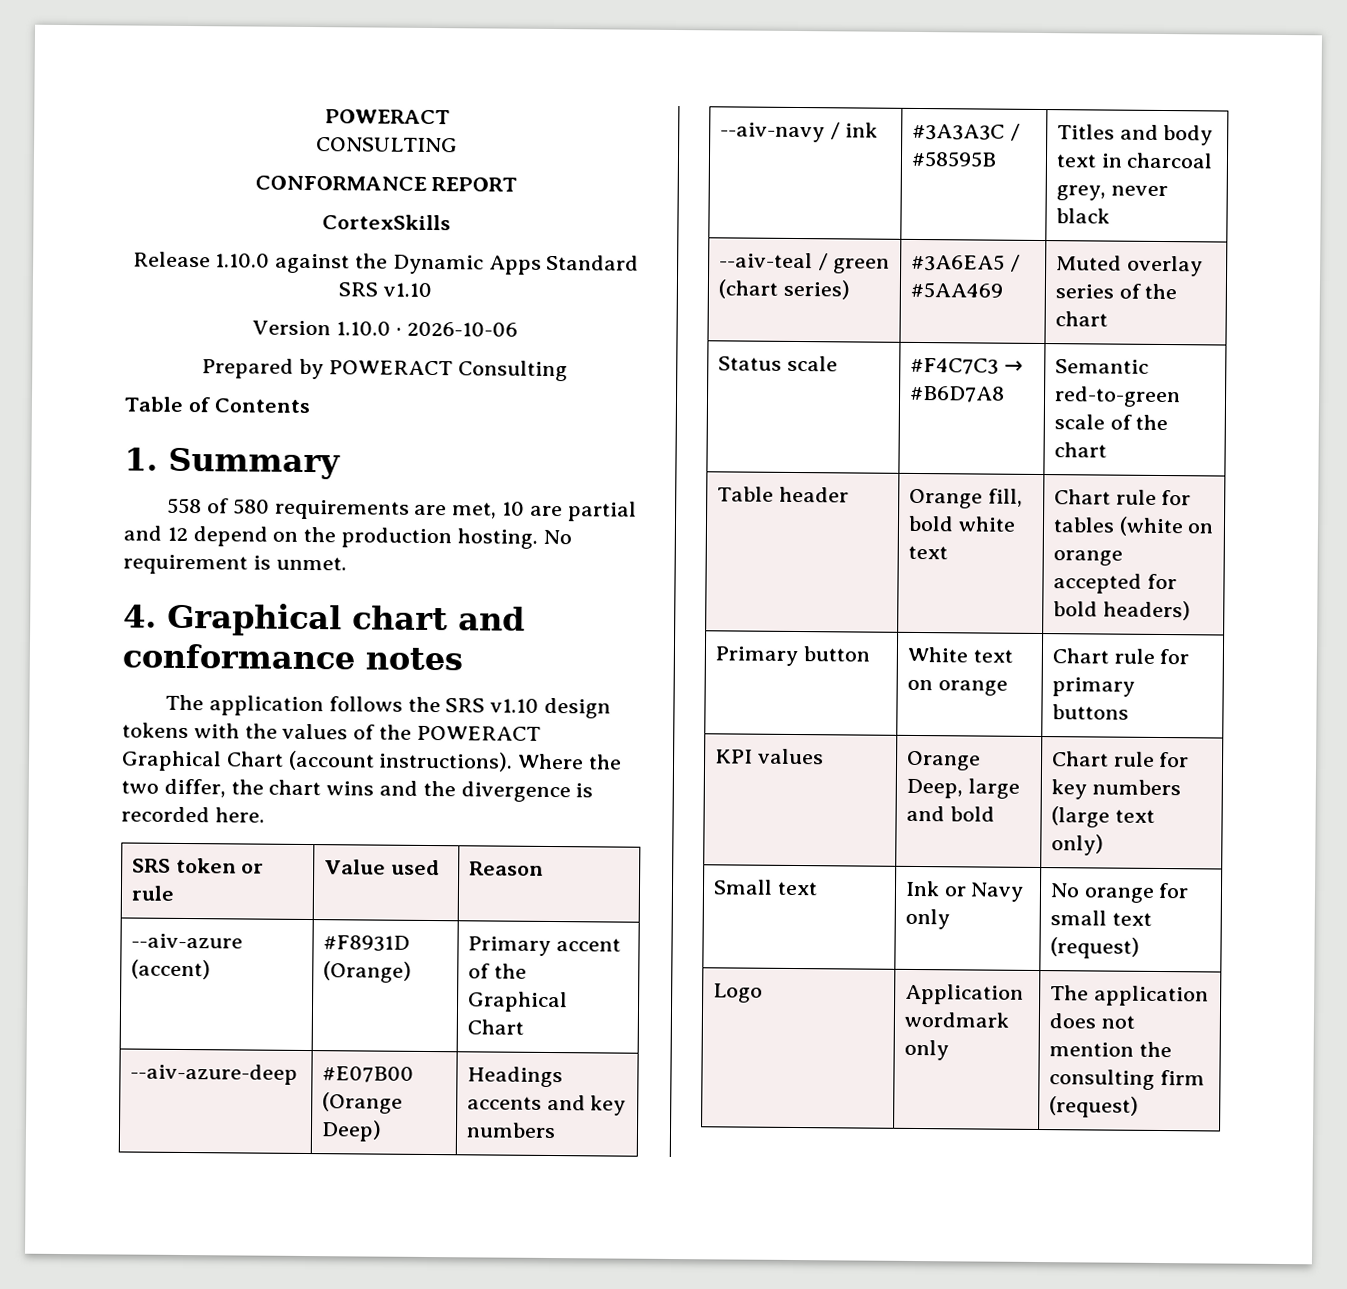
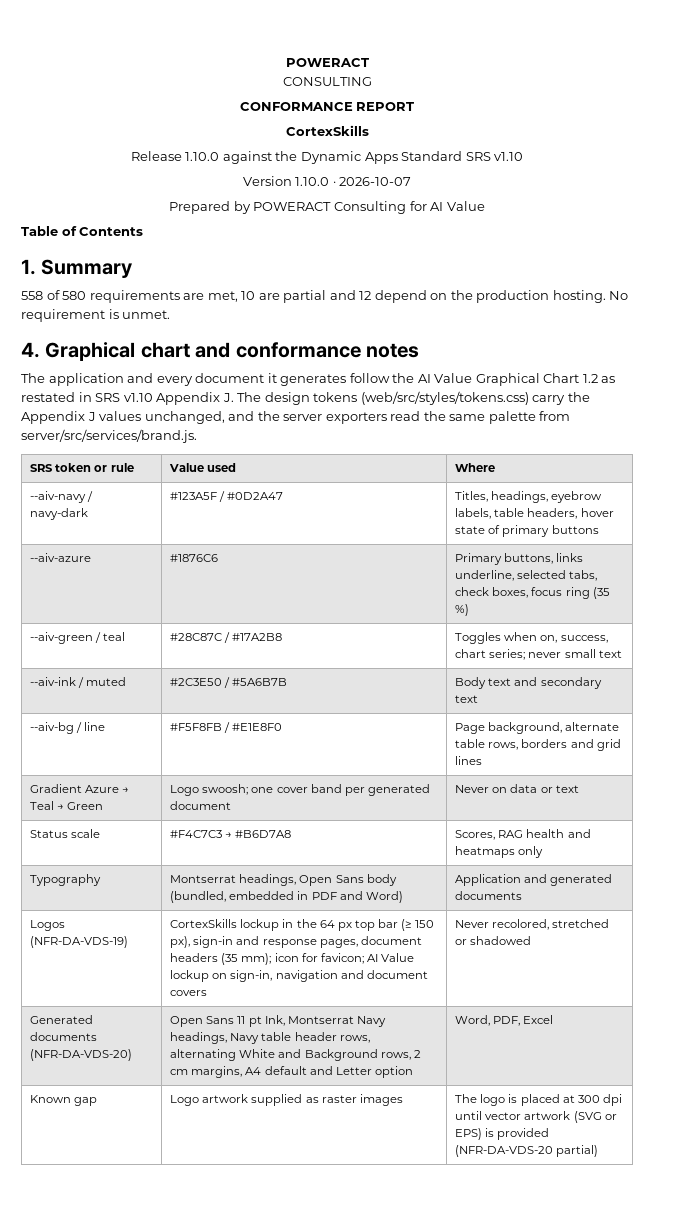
- Version 1.10.0 · 2026-10-06
+ Version 1.10.0 · 2026-10-07
- Prepared by POWERACT Consulting
+ Prepared by POWERACT Consulting for AI Value
- The application follows the SRS v1.10 design tokens with the values of the POWERACT Graphical Chart (account instructions). Where the two differ, the chart wins and the divergence is recorded here.
+ The application and every document it generates follow the AI Value Graphical Chart 1.2 as restated in SRS v1.10 Appendix J. The design tokens (web/src/styles/tokens.css) carry the Appendix J values unchanged, and the server exporters read the same palette from server/src/services/brand.js.
- SRS token or rule | Value used | Reason
- --aiv-azure (accent) | #F8931D (Orange) | Primary accent of the Graphical Chart
- --aiv-azure-deep | #E07B00 (Orange Deep) | Headings accents and key numbers
- --aiv-navy / ink | #3A3A3C / #58595B | Titles and body text in charcoal grey, never black
- --aiv-teal / green (chart series) | #3A6EA5 / #5AA469 | Muted overlay series of the chart
+ SRS token or rule | Value used | Where
+ --aiv-navy / navy-dark | #123A5F / #0D2A47 | Titles, headings, eyebrow labels, table headers, hover state of primary buttons
+ --aiv-azure | #1876C6 | Primary buttons, links underline, selected tabs, check boxes, focus ring (35 %)
+ --aiv-green / teal | #28C87C / #17A2B8 | Toggles when on, success, chart series; never small text
+ --aiv-ink / muted | #2C3E50 / #5A6B7B | Body text and secondary text
+ --aiv-bg / line | #F5F8FB / #E1E8F0 | Page background, alternate table rows, borders and grid lines
+ Gradient Azure → Teal → Green | Logo swoosh; one cover band per generated document | Never on data or text
- Status scale | #F4C7C3 → #B6D7A8 | Semantic red-to-green scale of the chart
- Table header | Orange fill, bold white text | Chart rule for tables (white on orange accepted for bold headers)
- Primary button | White text on orange | Chart rule for primary buttons
- KPI values | Orange Deep, large and bold | Chart rule for key numbers (large text only)
- Small text | Ink or Navy only | No orange for small text (request)
- Logo | Application wordmark only | The application does not mention the consulting firm (request)
+ Status scale | #F4C7C3 → #B6D7A8 | Scores, RAG health and heatmaps only
+ Typography | Montserrat headings, Open Sans body (bundled, embedded in PDF and Word) | Application and generated documents
+ Logos (NFR-DA-VDS-19) | CortexSkills lockup in the 64 px top bar (≥ 150 px), sign-in and response pages, document headers (35 mm); icon for favicon; AI Value lockup on sign-in, navigation and document covers | Never recolored, stretched or shadowed
+ Generated documents (NFR-DA-VDS-20) | Open Sans 11 pt Ink, Montserrat Navy headings, Navy table header rows, alternating White and Background rows, 2 cm margins, A4 default and Letter option | Word, PDF, Excel
+ Known gap | Logo artwork supplied as raster images | The logo is placed at 300 dpi until vector artwork (SVG or EPS) is provided (NFR-DA-VDS-20 partial)

